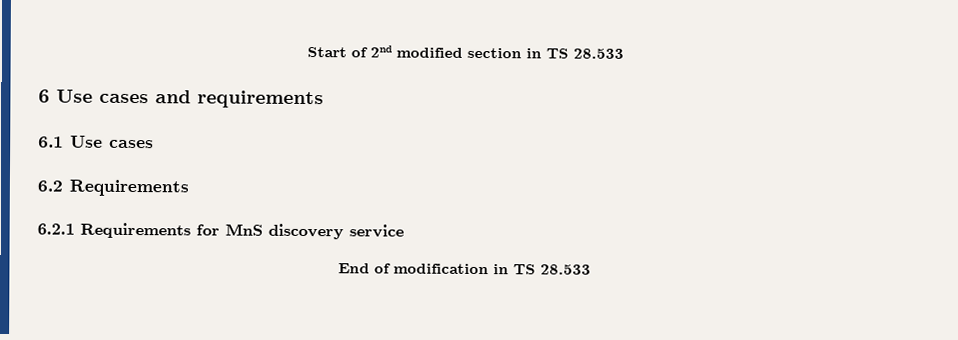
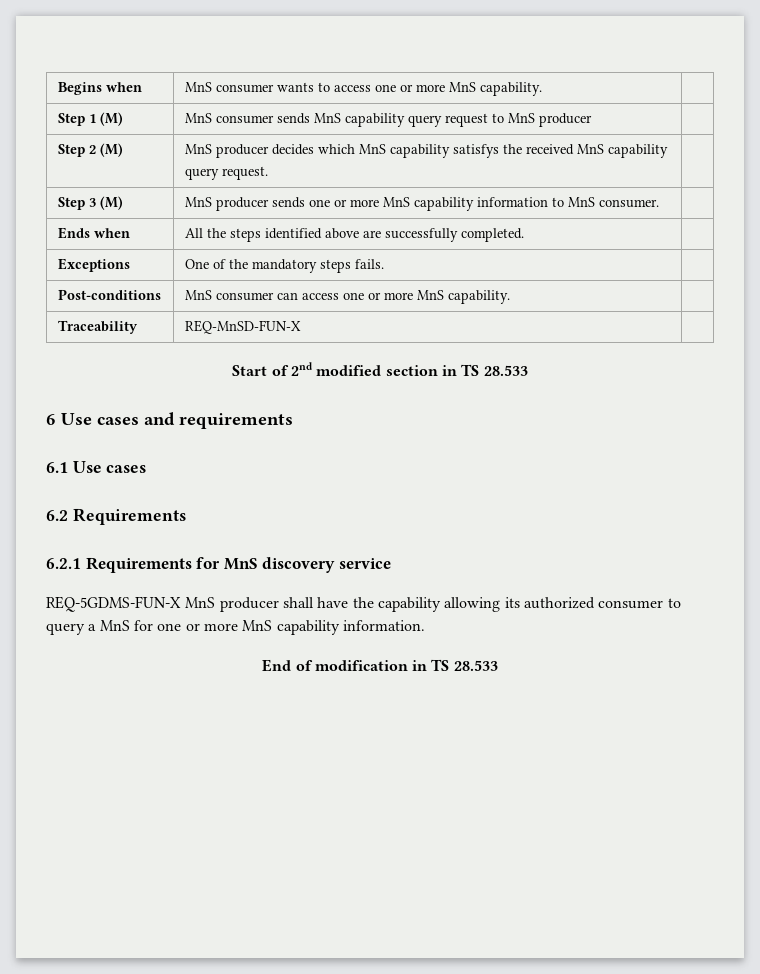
+ Begins when | MnS consumer wants to access one or more MnS capability. |
+ Step 1 (M) | MnS consumer sends MnS capability query request to MnS producer |
+ Step 2 (M) | MnS producer decides which MnS capability satisfys the received MnS capability query request. |
+ Step 3 (M) | MnS producer sends one or more MnS capability information to MnS consumer. |
+ Ends when | All the steps identified above are successfully completed. |
+ Exceptions | One of the mandatory steps fails. |
+ Post-conditions | MnS consumer can access one or more MnS capability. |
+ Traceability | REQ-MnSD-FUN-X |
+ REQ-5GDMS-FUN-X MnS producer shall have the capability allowing its authorized consumer to query a MnS for one or more MnS capability information.

